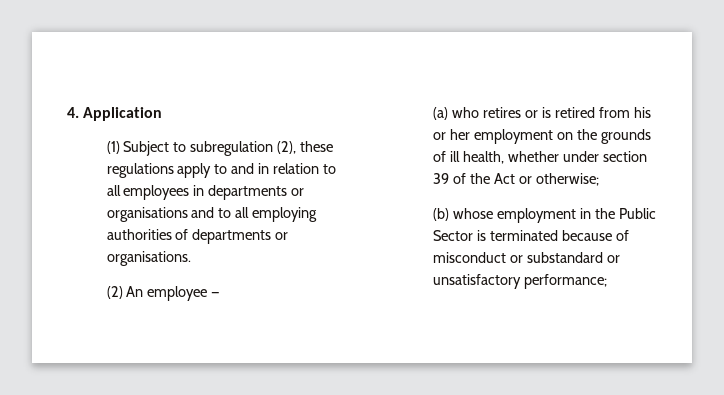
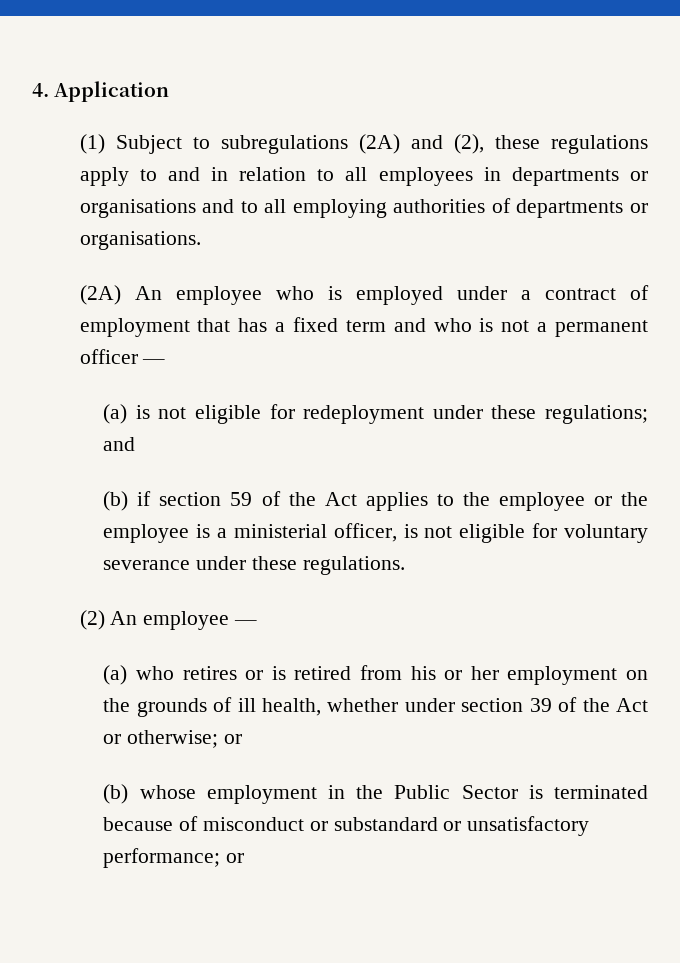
- (1) Subject to subregulation (2), these regulations apply to and in relation to all employees in departments or organisations and to all employing authorities of departments or organisations.
+ (1) Subject to subregulations (2A) and (2), these regulations apply to and in relation to all employees in departments or organisations and to all employing authorities of departments or organisations.
+ (2A) An employee who is employed under a contract of employment that has a fixed term and who is not a permanent officer —
+ (a) is not eligible for redeployment under these regulations; and
+ (b) if section 59 of the Act applies to the employee or the employee is a ministerial officer, is not eligible for voluntary severance under these regulations.
- (a) who retires or is retired from his or her employment on the grounds of ill health, whether under section 39 of the Act or otherwise;
+ (a) who retires or is retired from his or her employment on the grounds of ill health, whether under section 39 of the Act or otherwise; or
- (b) whose employment in the Public Sector is terminated because of misconduct or substandard or unsatisfactory performance;
+ (b) whose employment in the Public Sector is terminated because of misconduct or substandard or unsatisfactory performance; or

